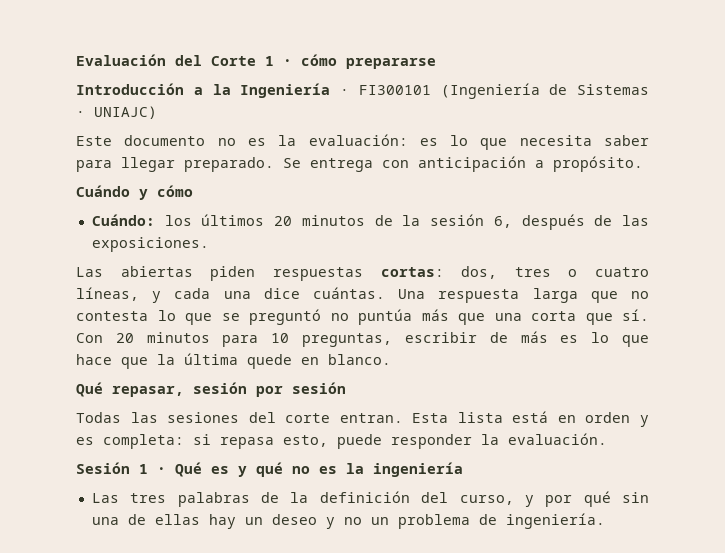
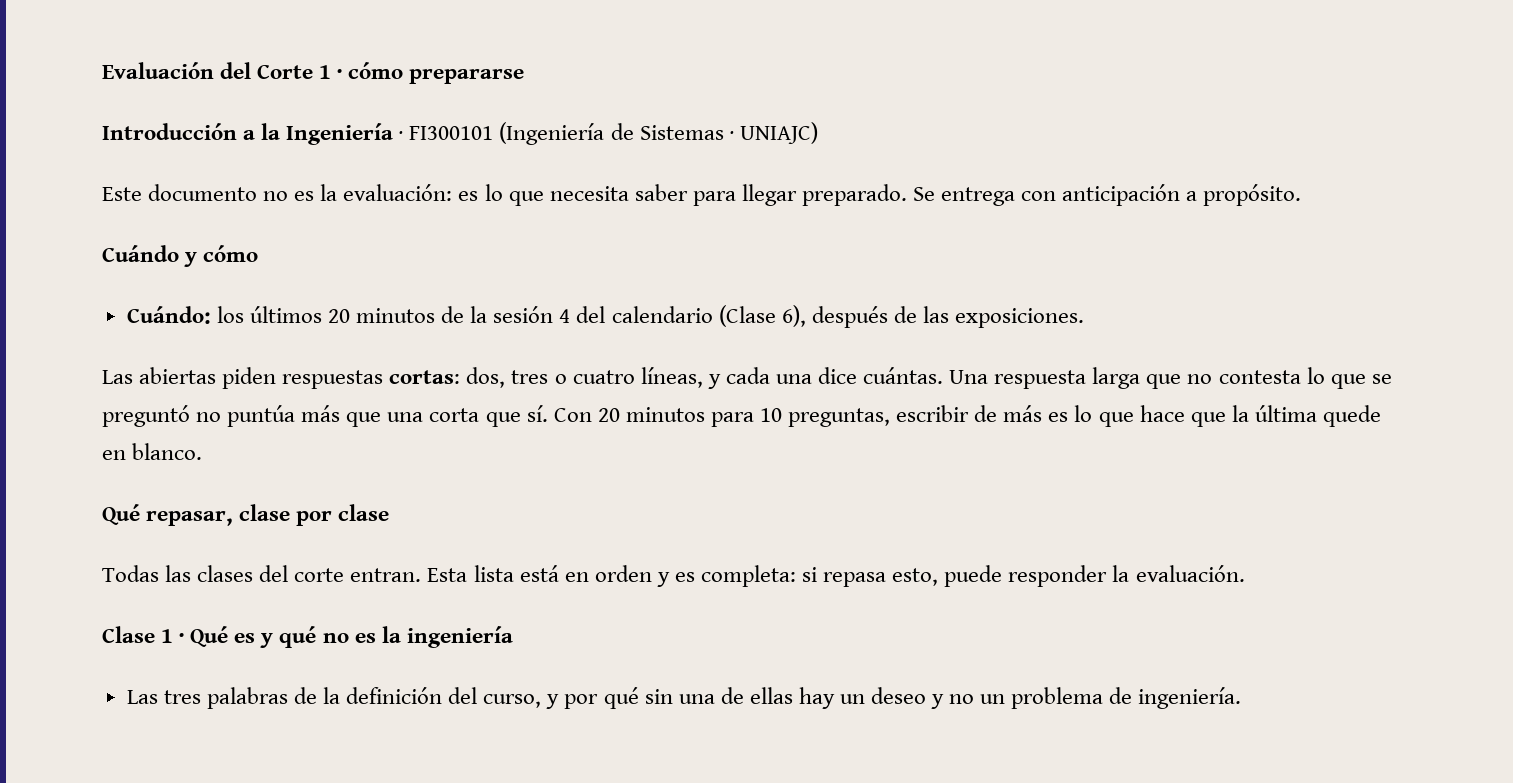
- Cuándo: los últimos 20 minutos de la sesión 6, después de las exposiciones.
+ Cuándo: los últimos 20 minutos de la sesión 4 del calendario (Clase 6), después de las exposiciones.
- Qué repasar, sesión por sesión
+ Qué repasar, clase por clase
- Todas las sesiones del corte entran.
+ Todas las clases del corte entran.
- Sesión 1 · Qué es y qué no es la ingeniería
+ Clase 1 · Qué es y qué no es la ingeniería

